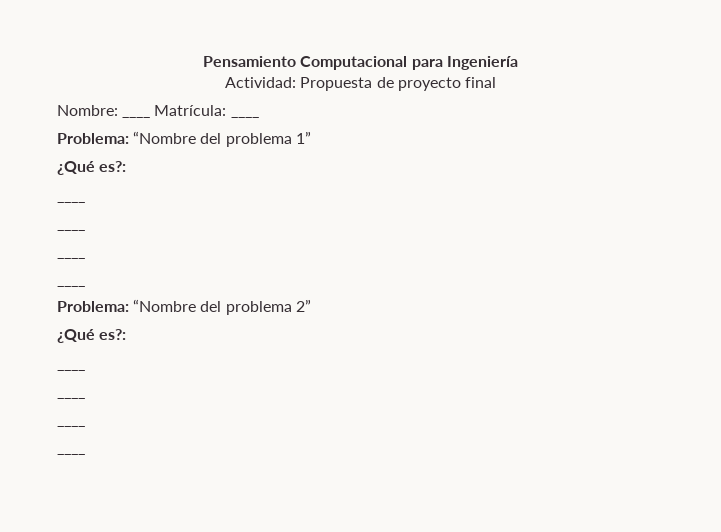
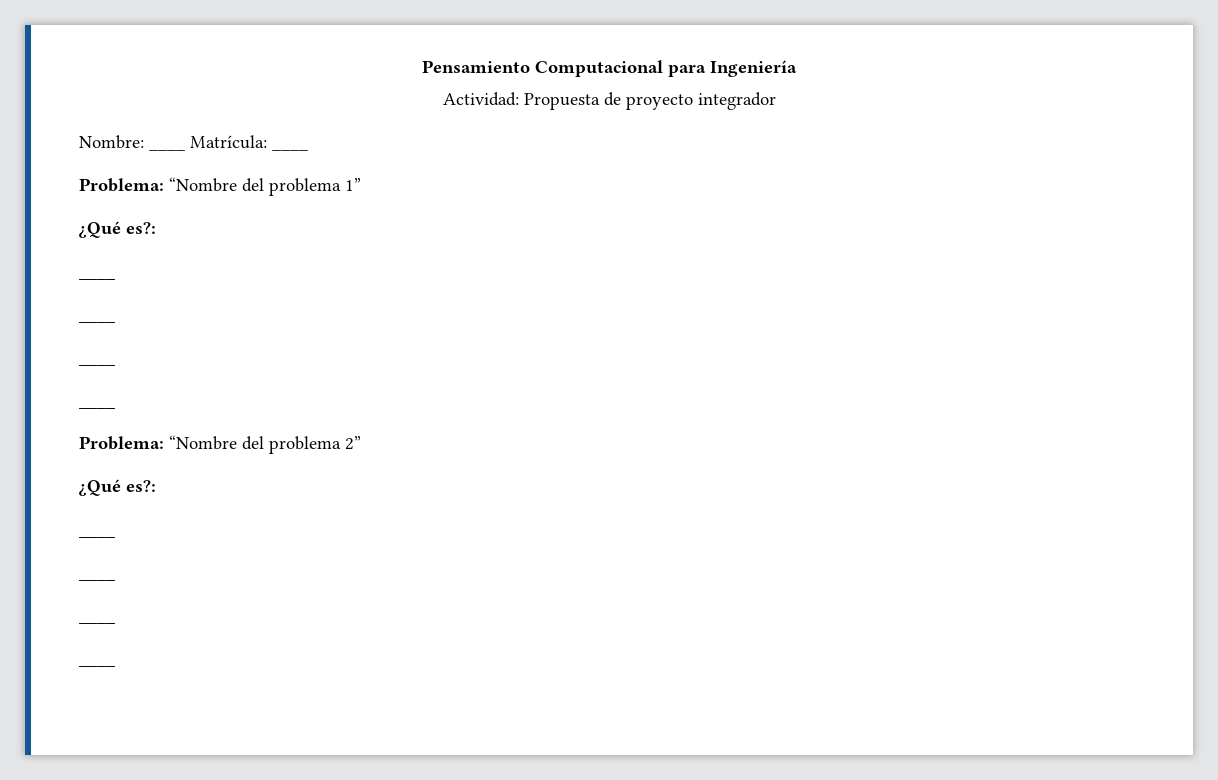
- Actividad: Propuesta de proyecto final
+ Actividad: Propuesta de proyecto integrador

